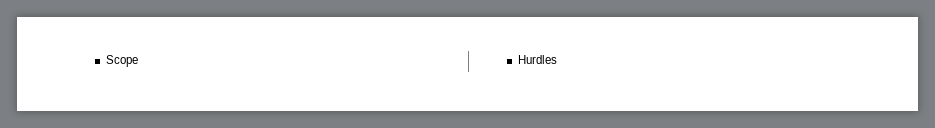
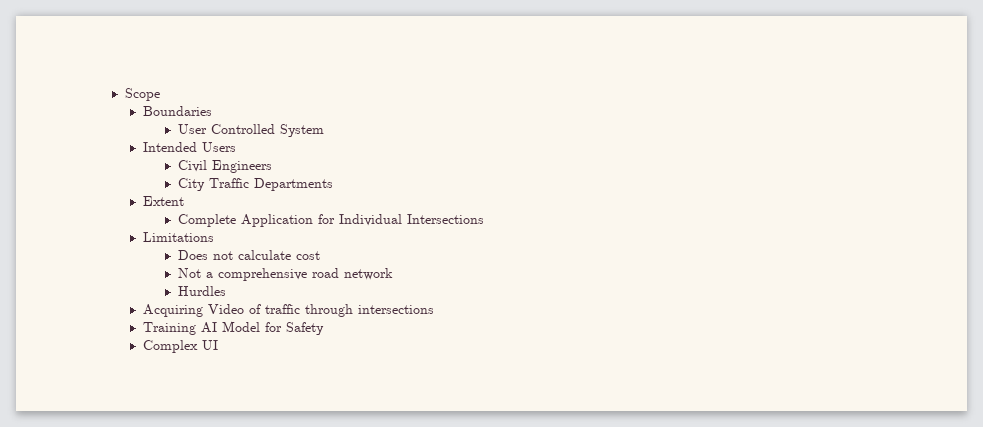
+ Boundaries
+ User Controlled System
+ Intended Users
+ Civil Engineers
+ City Traffic Departments
+ Extent
+ Complete Application for Individual Intersections
+ Limitations
+ Does not calculate cost
+ Not a comprehensive road network
  Hurdles
+ Acquiring Video of traffic through intersections
+ Training AI Model for Safety
+ Complex UI

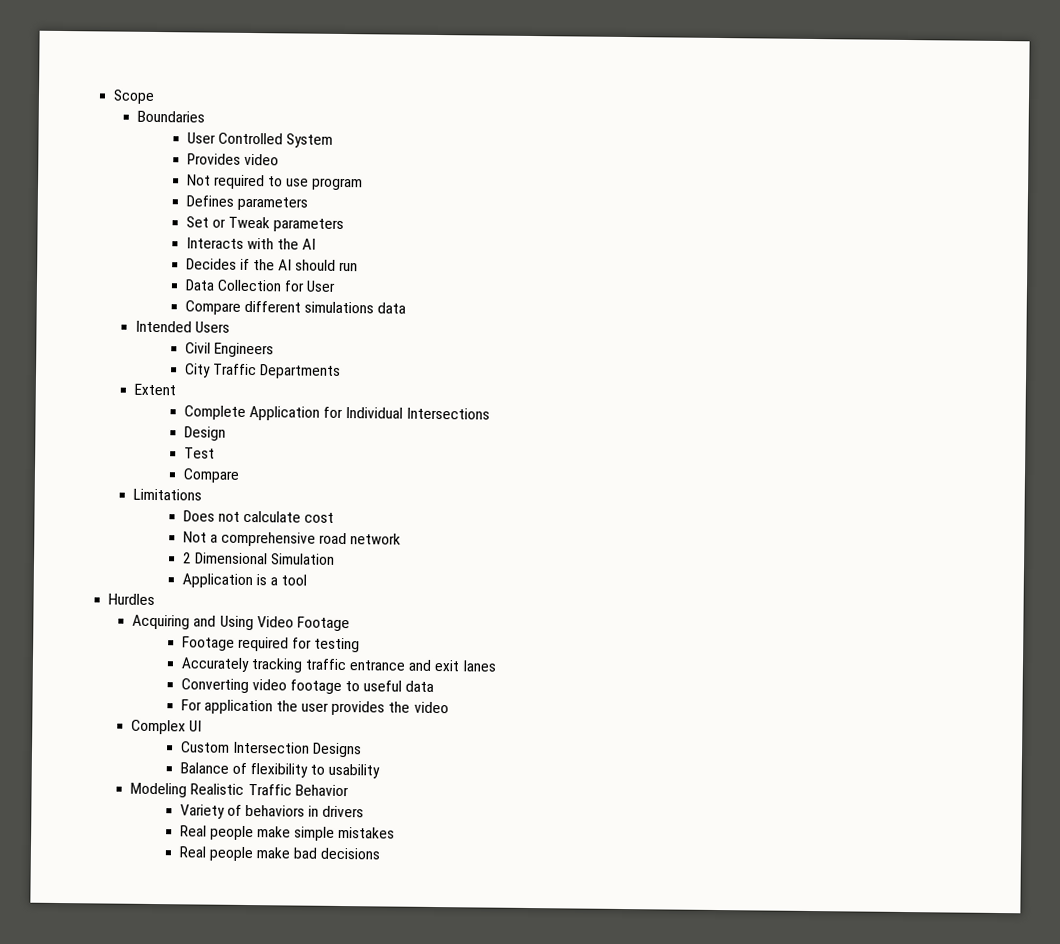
+ Provides video
+ Not required to use program
+ Defines parameters
+ Set or Tweak parameters
+ Interacts with the AI
+ Decides if the AI should run
+ Data Collection for User
+ Compare different simulations data
+ Design
+ Test
+ Compare
+ 2 Dimensional Simulation
+ Application is a tool
  Hurdles
- Acquiring Video of traffic through intersections
- Training AI Model for Safety
+ Acquiring and Using Video Footage
+ Footage required for testing
+ Accurately tracking traffic entrance and exit lanes
+ Converting video footage to useful data
+ For application the user provides the video
  Complex UI
+ Custom Intersection Designs
+ Balance of flexibility to usability
+ Modeling Realistic Traffic Behavior
+ Variety of behaviors in drivers
+ Real people make simple mistakes
+ Real people make bad decisions

